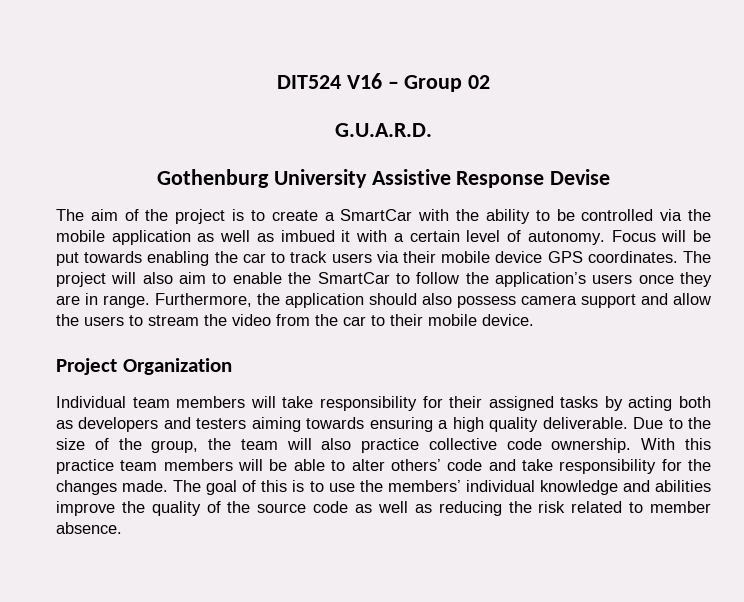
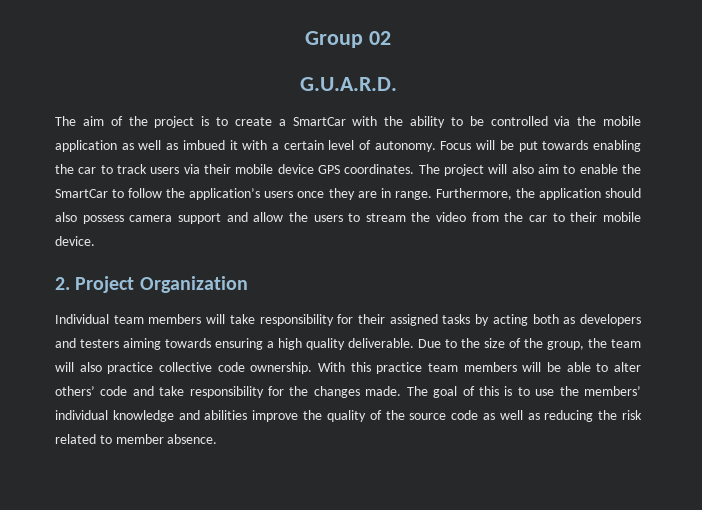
- DIT524 V16 – Group 02
+ Group 02
- Gothenburg University Assistive Response Devise
- Project Organization
+ 2. Project Organization

